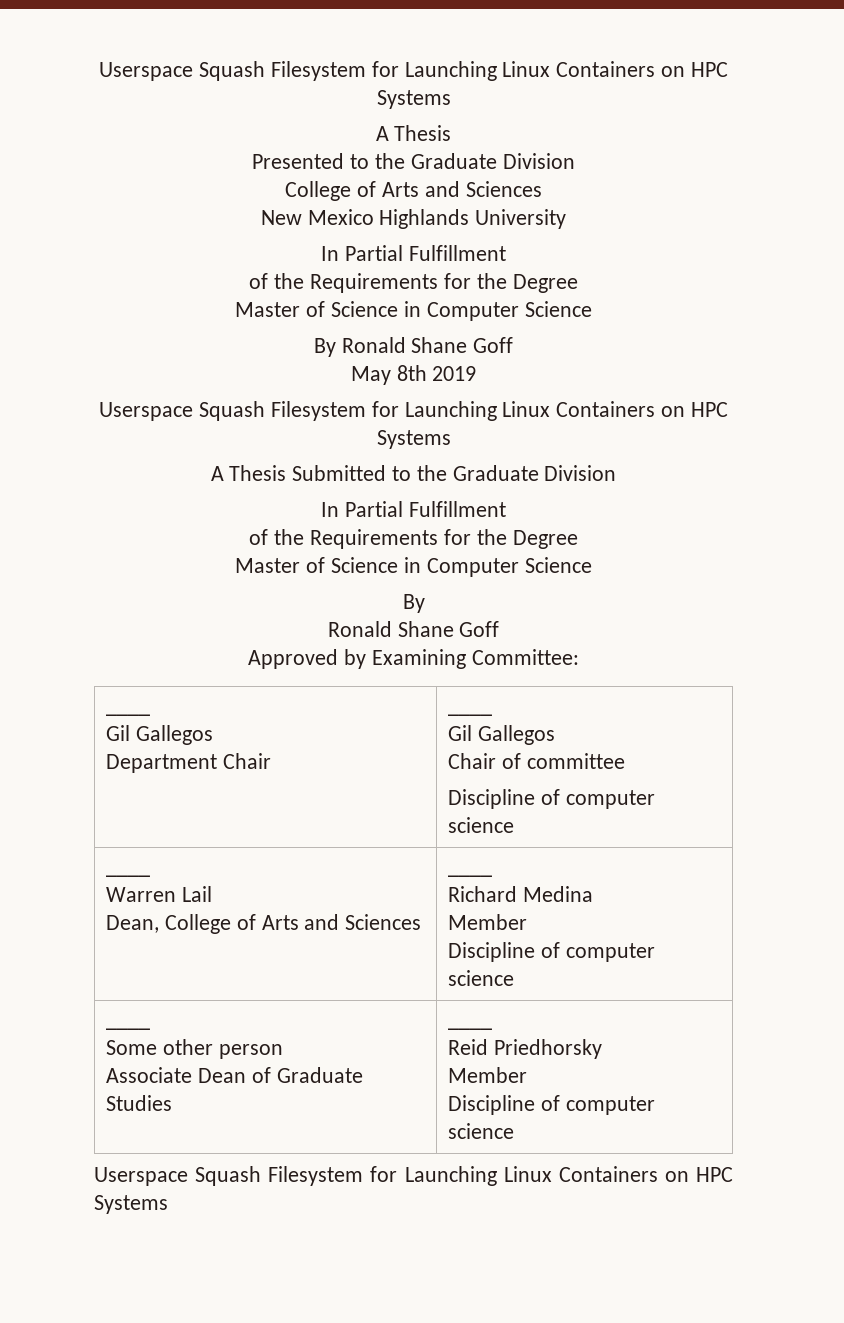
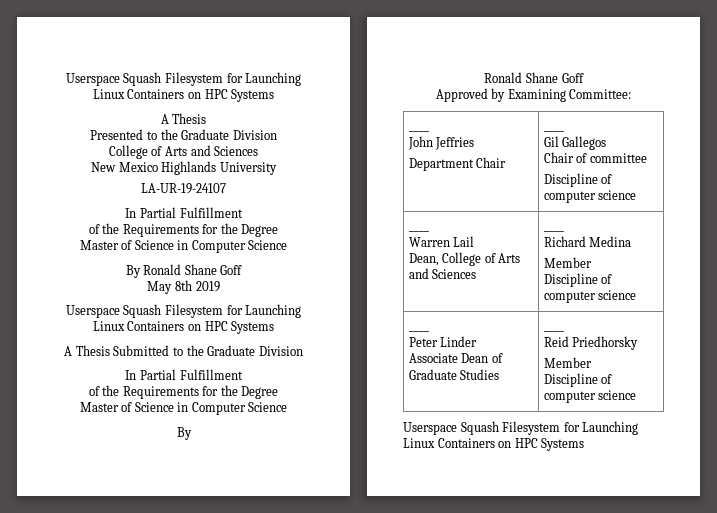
+ LA-UR-19-24107
  Approved by Examining Committee:
  ____
- Gil Gallegos
+ John Jeffries
  Department Chair | ____
  Gil Gallegos
  Chair of committee
  Discipline of computer science
  ____
  Warren Lail
  Dean, College of Arts and Sciences | ____
  Richard Medina
  Member
  Discipline of computer science
  ____
- Some other person
+ Peter Linder

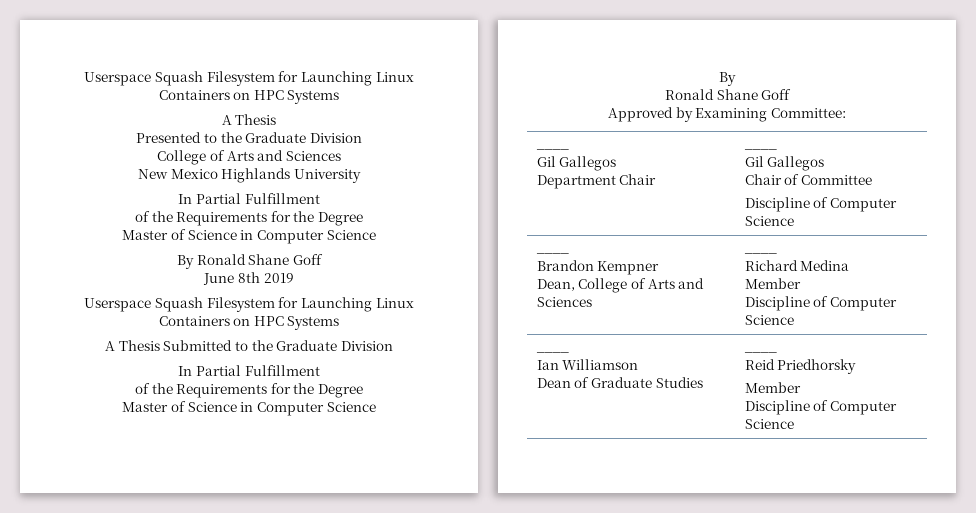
- LA-UR-19-24107
- May 8th 2019
+ June 8th 2019
  Approved by Examining Committee:
  ____
- John Jeffries
+ Gil Gallegos
  Department Chair | ____
  Gil Gallegos
- Chair of committee
- Discipline of computer science
+ Chair of Committee
+ Discipline of Computer Science
  ____
- Warren Lail
+ Brandon Kempner
  Dean, College of Arts and Sciences | ____
  Richard Medina
  Member
- Discipline of computer science
+ Discipline of Computer Science
  ____
- Peter Linder
- Associate Dean of Graduate Studies | ____
+ Ian Williamson
+ Dean of Graduate Studies | ____
  Reid Priedhorsky
  Member
- Discipline of computer science
- Userspace Squash Filesystem for Launching Linux Containers on HPC Systems
+ Discipline of Computer Science

